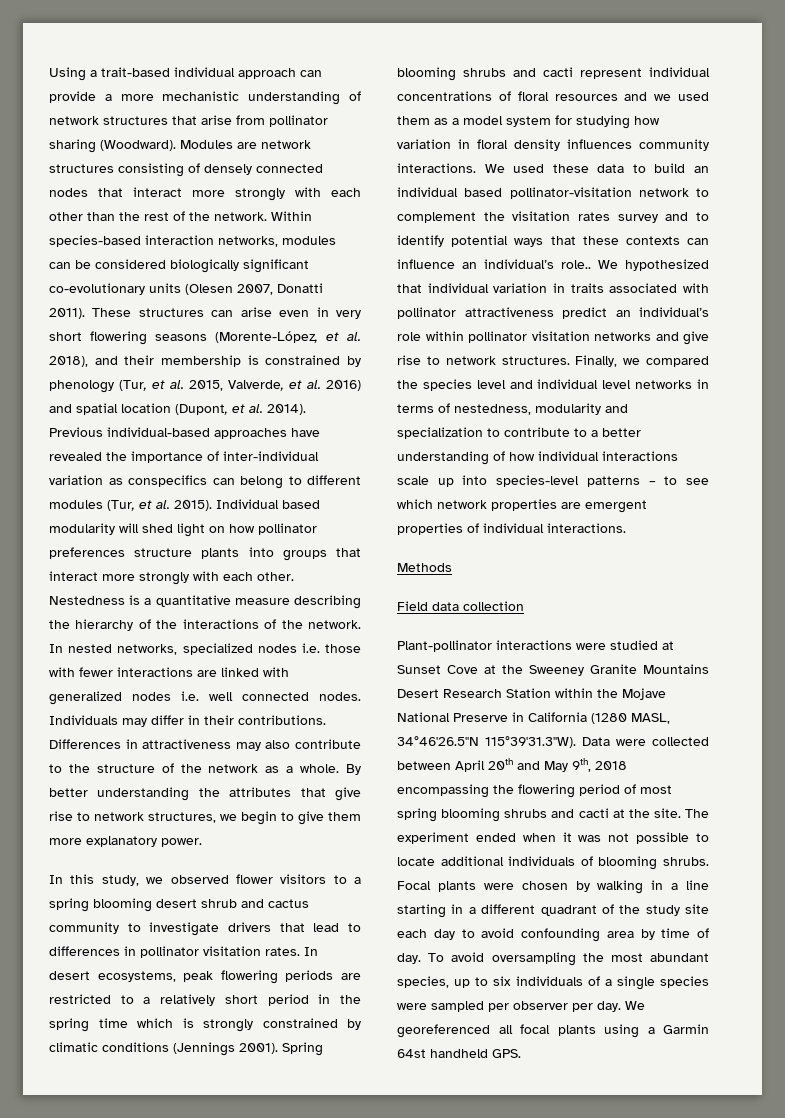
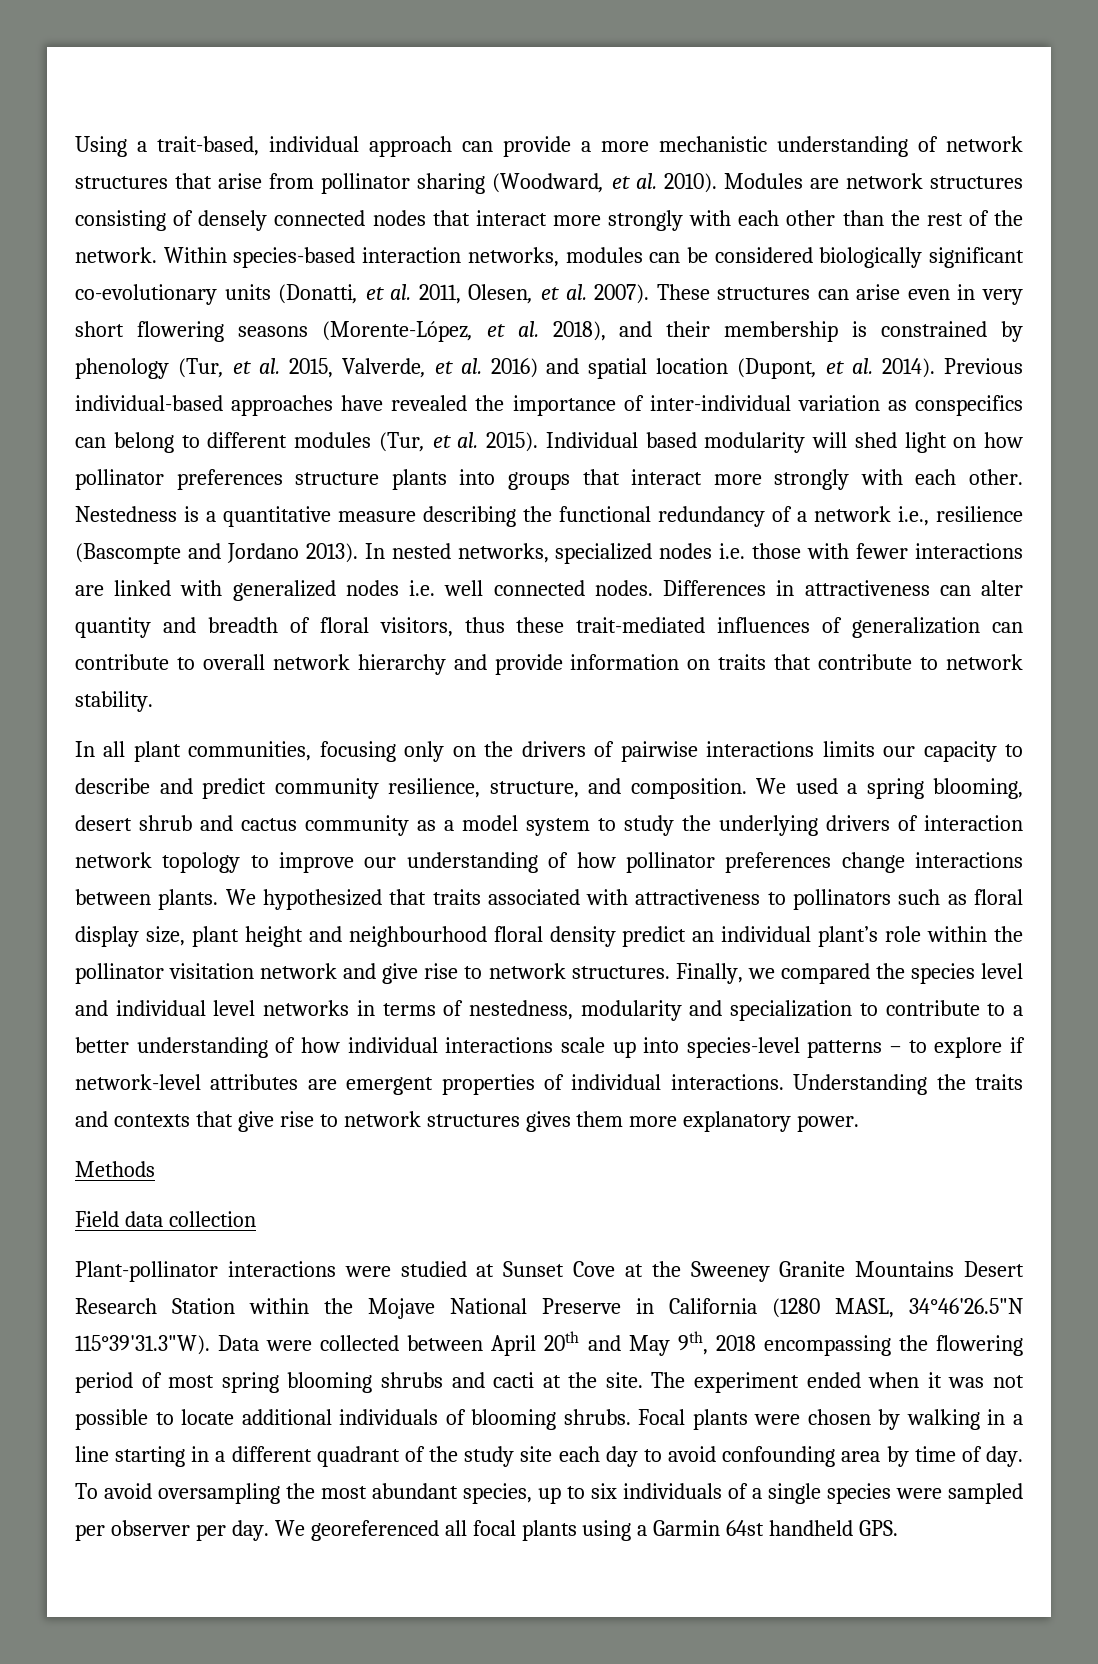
- Using a trait-based individual approach can provide a more mechanistic understanding of network structures that arise from pollinator sharing (Woodward).
+ Using a trait-based, individual approach can provide a more mechanistic understanding of network structures that arise from pollinator sharing (Woodward, et al. 2010).
- Within species-based interaction networks, modules can be considered biologically significant co-evolutionary units (Olesen 2007, Donatti 2011).
+ Within species-based interaction networks, modules can be considered biologically significant co-evolutionary units (Donatti, et al. 2011, Olesen, et al. 2007).
- Nestedness is a quantitative measure describing the hierarchy of the interactions of the network.
+ Nestedness is a quantitative measure describing the functional redundancy of a network i.e., resilience (Bascompte and Jordano 2013).
- Individuals may differ in their contributions. Differences in attractiveness may also contribute to the structure of the network as a whole. By better understanding the attributes that give rise to network structures, we begin to give them more explanatory power.
- In this study, we observed flower visitors to a spring blooming desert shrub and cactus community to investigate drivers that lead to differences in pollinator visitation rates. In desert ecosystems, peak flowering periods are restricted to a relatively short period in the spring time which is strongly constrained by climatic conditions (Jennings 2001). Spring blooming shrubs and cacti represent individual concentrations of floral resources and we used them as a model system for studying how variation in floral density influences community interactions. We used these data to build an individual based pollinator-visitation network to complement the visitation rates survey and to identify potential ways that these contexts can influence an individual’s role.. We hypothesized that individual variation in traits associated with pollinator attractiveness predict an individual’s role within pollinator visitation networks and give rise to network structures.
+ Differences in attractiveness can alter quantity and breadth of floral visitors, thus these trait-mediated influences of generalization can contribute to overall network hierarchy and provide information on traits that contribute to network stability.
+ In all plant communities, focusing only on the drivers of pairwise interactions limits our capacity to describe and predict community resilience, structure, and composition. We used a spring blooming, desert shrub and cactus community as a model system to study the underlying drivers of interaction network topology to improve our understanding of how pollinator preferences change interactions between plants. We hypothesized that traits associated with attractiveness to pollinators such as floral display size, plant height and neighbourhood floral density predict an individual plant’s role within the pollinator visitation network and give rise to network structures.
- Finally, we compared the species level and individual level networks in terms of nestedness, modularity and specialization to contribute to a better understanding of how individual interactions scale up into species-level patterns – to see which network properties are emergent properties of individual interactions.
+ Finally, we compared the species level and individual level networks in terms of nestedness, modularity and specialization to contribute to a better understanding of how individual interactions scale up into species-level patterns – to explore if network-level attributes are emergent properties of individual interactions. Understanding the traits and contexts that give rise to network structures gives them more explanatory power.

